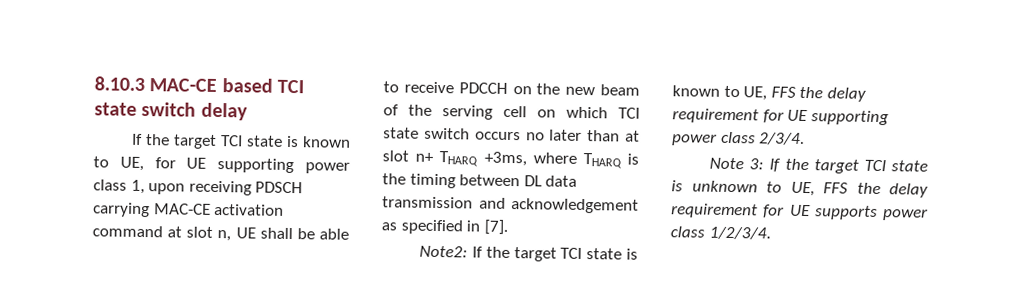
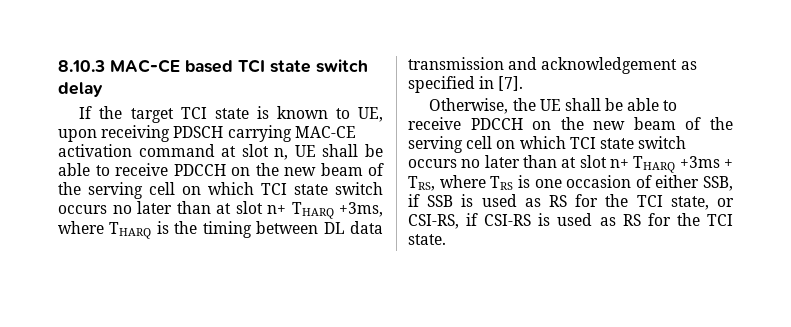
- If the target TCI state is known to UE, for UE supporting power class 1, upon receiving PDSCH carrying MAC-CE activation command at slot n, UE shall be able to receive PDCCH on the new beam of the serving cell on which TCI state switch occurs no later than at slot n+ THARQ +3ms, where THARQ is the timing between DL data transmission and acknowledgement as specified in [7].
+ If the target TCI state is known to UE, upon receiving PDSCH carrying MAC-CE activation command at slot n, UE shall be able to receive PDCCH on the new beam of the serving cell on which TCI state switch occurs no later than at slot n+ THARQ +3ms, where THARQ is the timing between DL data transmission and acknowledgement as specified in [7].
- Note2: If the target TCI state is known to UE, FFS the delay requirement for UE supporting power class 2/3/4.
- Note 3: If the target TCI state is unknown to UE, FFS the delay requirement for UE supports power class 1/2/3/4.
+ Otherwise, the UE shall be able to receive PDCCH on the new beam of the serving cell on which TCI state switch occurs no later than at slot n+ THARQ +3ms + TRS, where TRS is one occasion of either SSB, if SSB is used as RS for the TCI state, or CSI-RS, if CSI-RS is used as RS for the TCI state.

